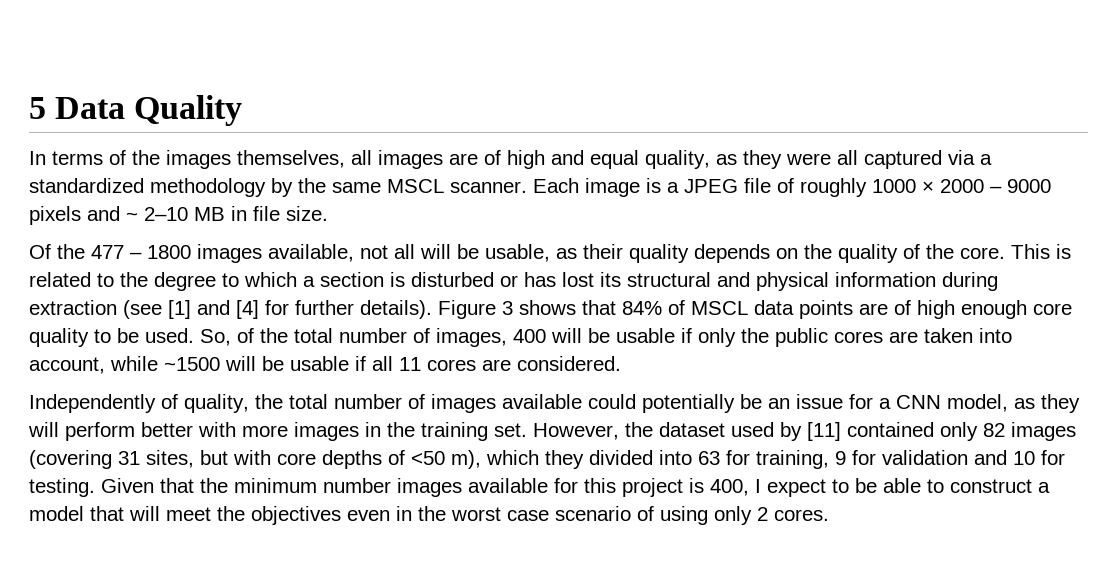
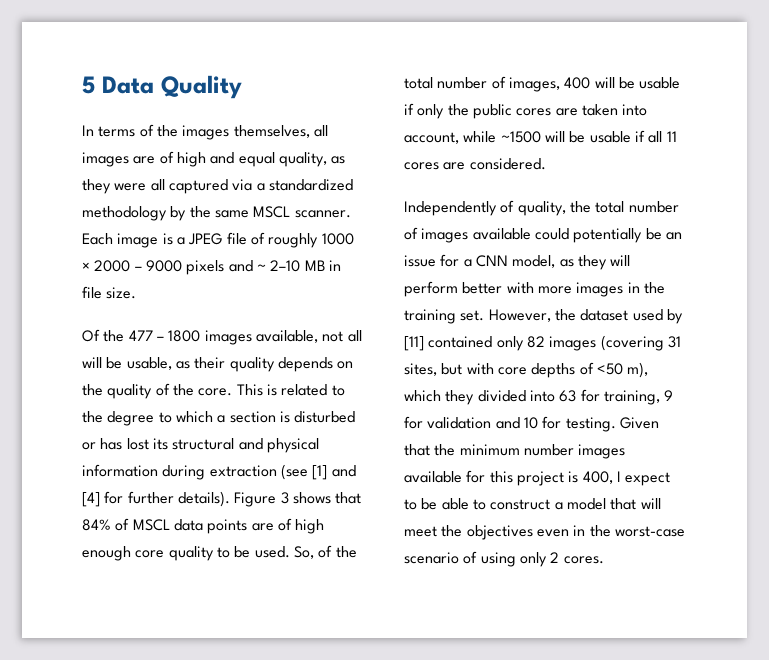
- Given that the minimum number images available for this project is 400, I expect to be able to construct a model that will meet the objectives even in the worst case scenario of using only 2 cores.
+ Given that the minimum number images available for this project is 400, I expect to be able to construct a model that will meet the objectives even in the worst-case scenario of using only 2 cores.

